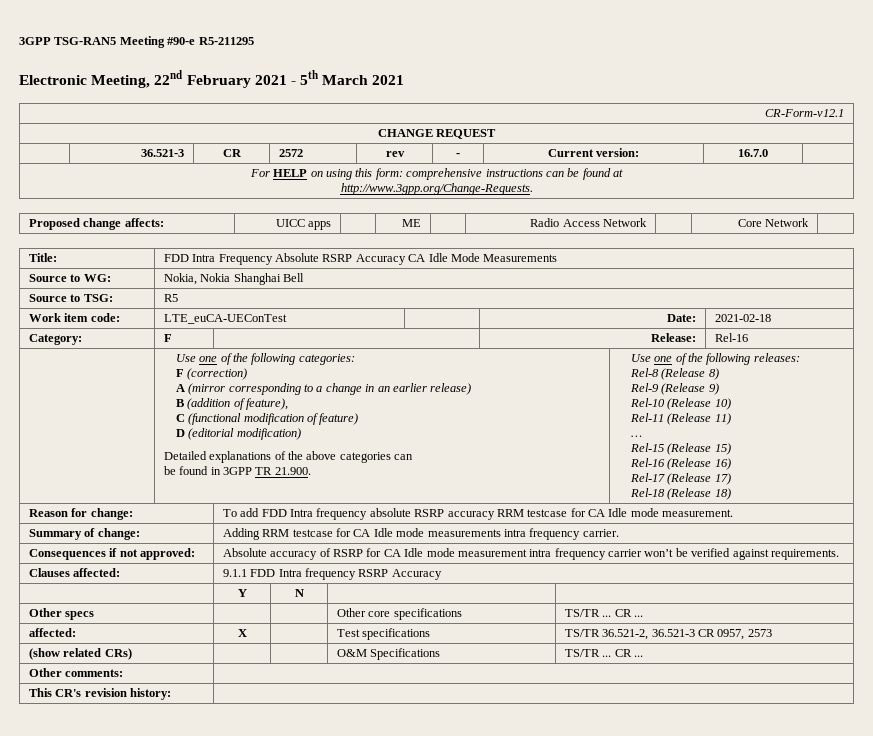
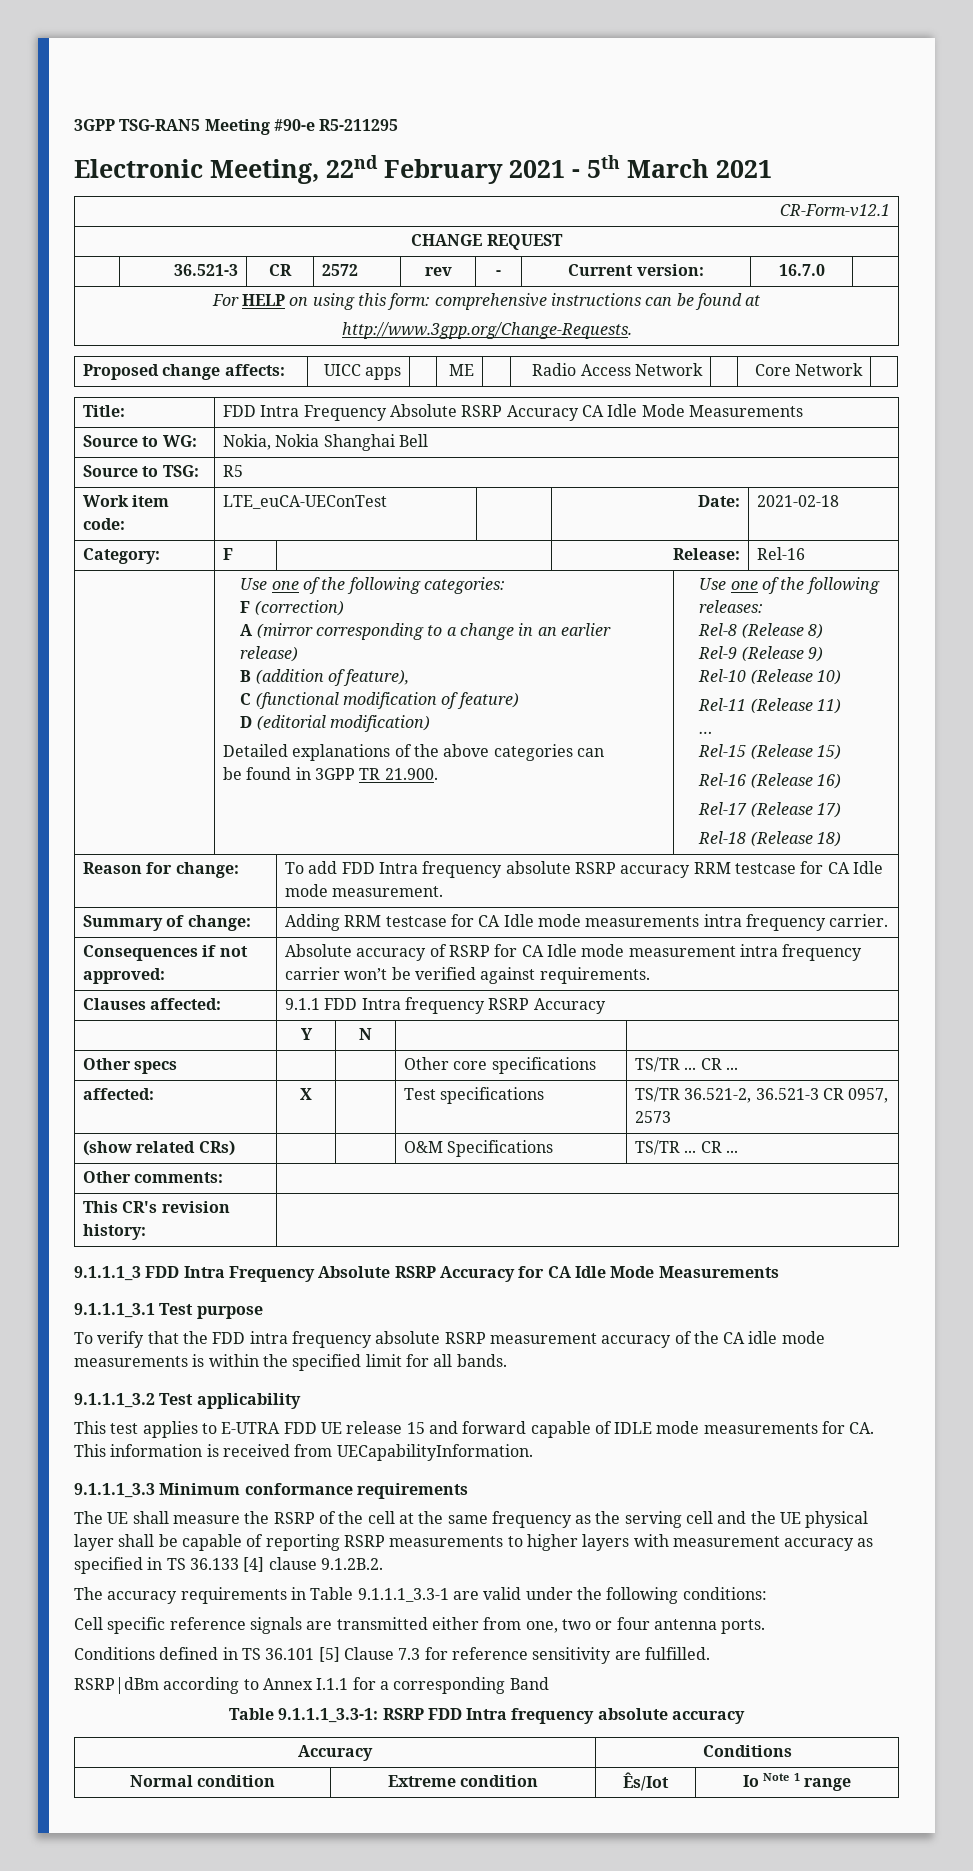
+ 9.1.1.1_3 FDD Intra Frequency Absolute RSRP Accuracy for CA Idle Mode Measurements
+ 9.1.1.1_3.1 Test purpose
+ To verify that the FDD intra frequency absolute RSRP measurement accuracy of the CA idle mode measurements is within the specified limit for all bands.
+ 9.1.1.1_3.2 Test applicability
+ This test applies to E-UTRA FDD UE release 15 and forward capable of IDLE mode measurements for CA. This information is received from UECapabilityInformation.
+ 9.1.1.1_3.3 Minimum conformance requirements
+ The UE shall measure the RSRP of the cell at the same frequency as the serving cell and the UE physical layer shall be capable of reporting RSRP measurements to higher layers with measurement accuracy as specified in TS 36.133 [4] clause 9.1.2B.2.
+ The accuracy requirements in Table 9.1.1.1_3.3-1 are valid under the following conditions:
+ Cell specific reference signals are transmitted either from one, two or four antenna ports.
+ Conditions defined in TS 36.101 [5] Clause 7.3 for reference sensitivity are fulfilled.
+ RSRP|dBm according to Annex I.1.1 for a corresponding Band
+ Table 9.1.1.1_3.3-1: RSRP FDD Intra frequency absolute accuracy
+ Accuracy | Conditions
+ Normal condition | Extreme condition | Ês/Iot | Io Note 1 range

